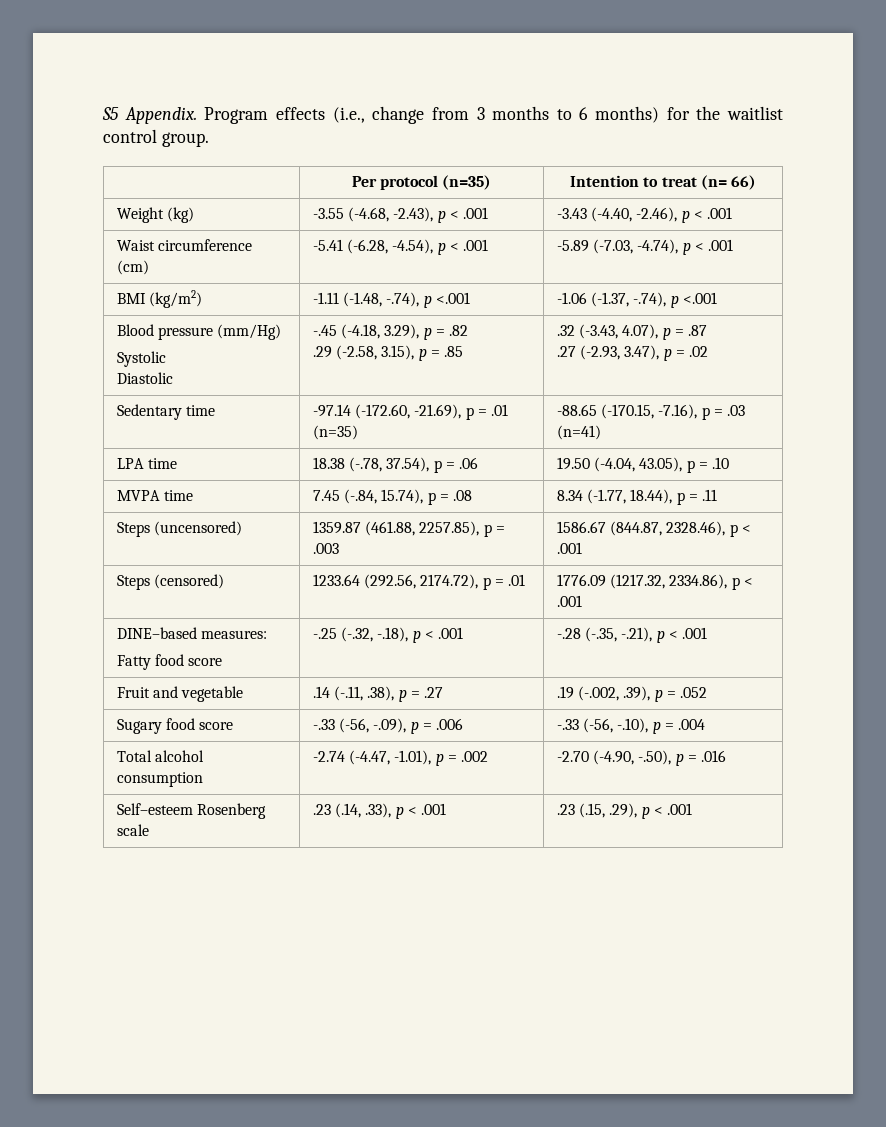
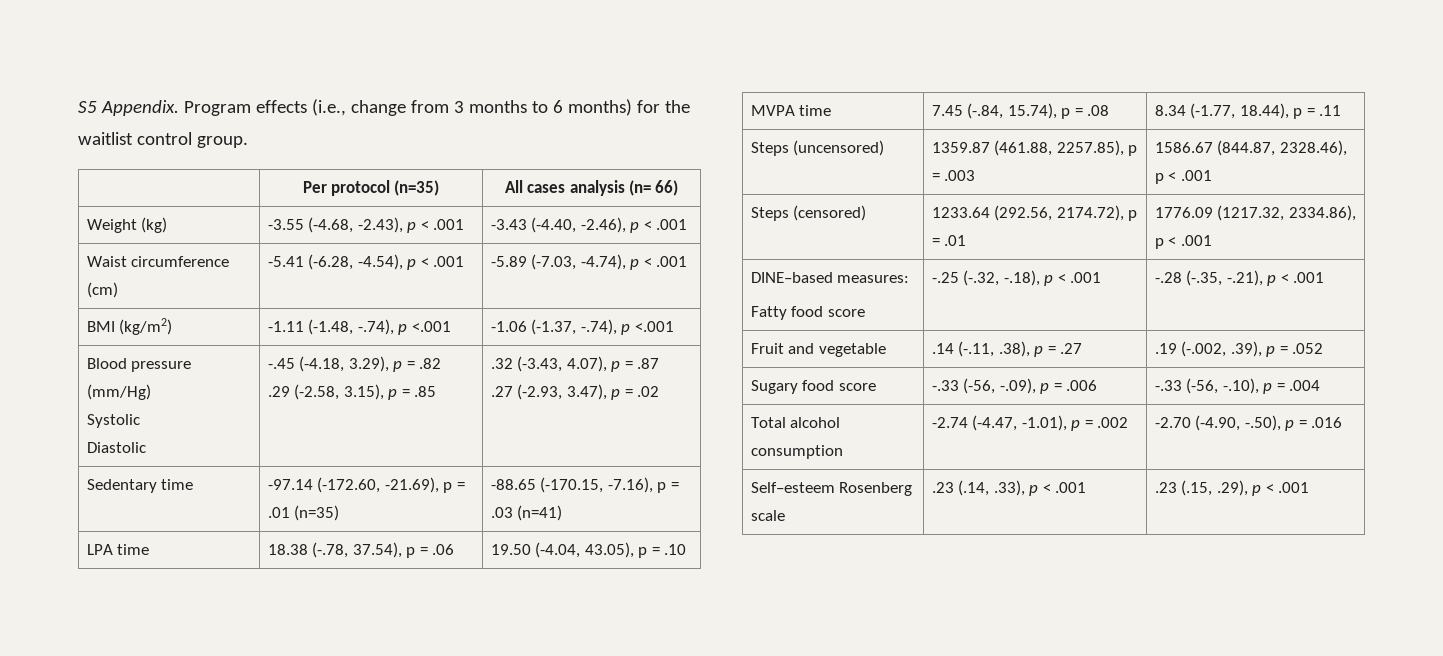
- | Per protocol (n=35) | Intention to treat (n= 66)
+ | Per protocol (n=35) | All cases analysis (n= 66)

